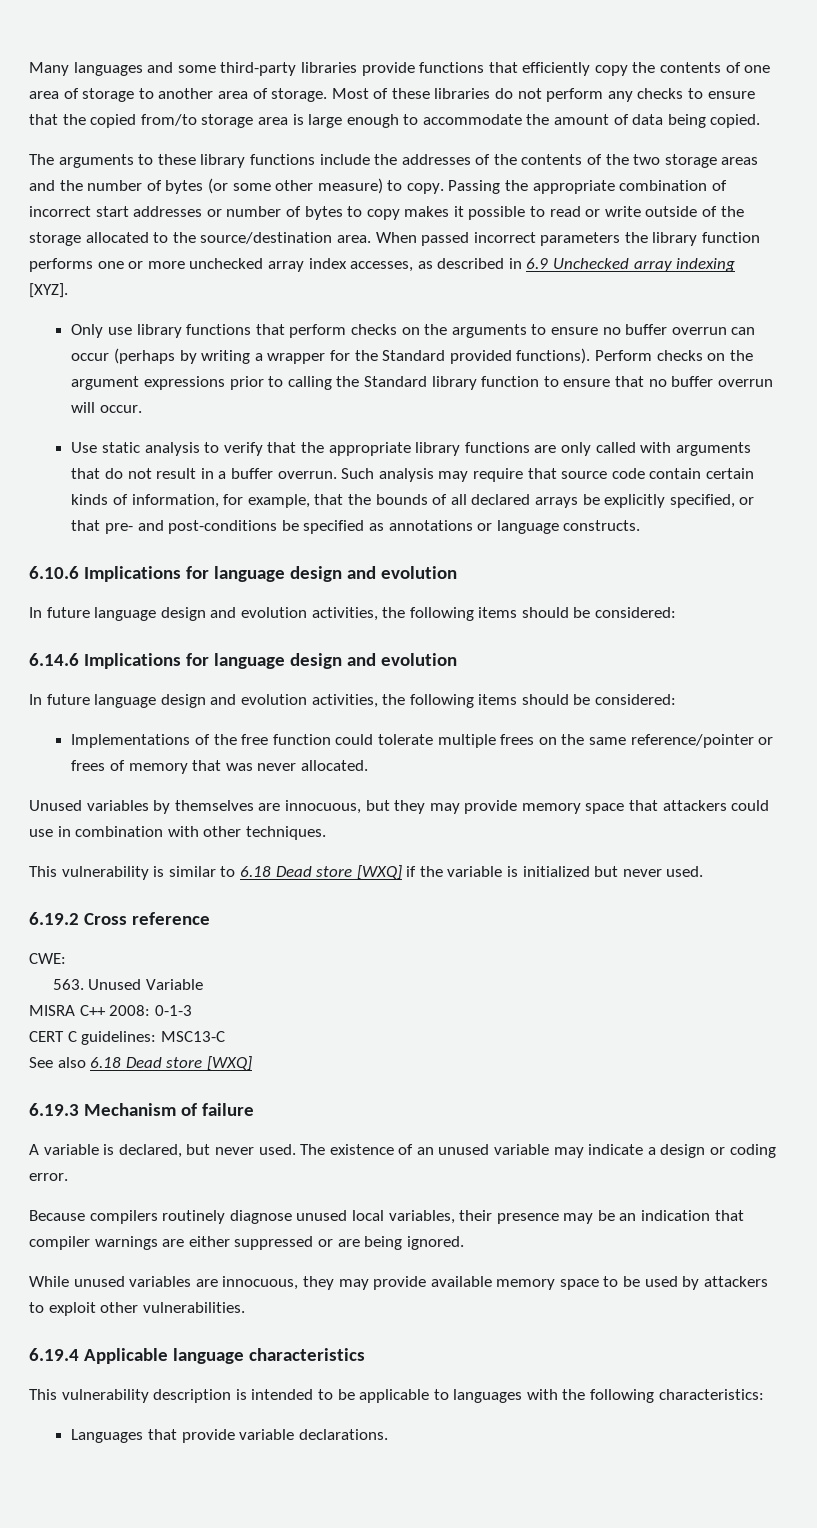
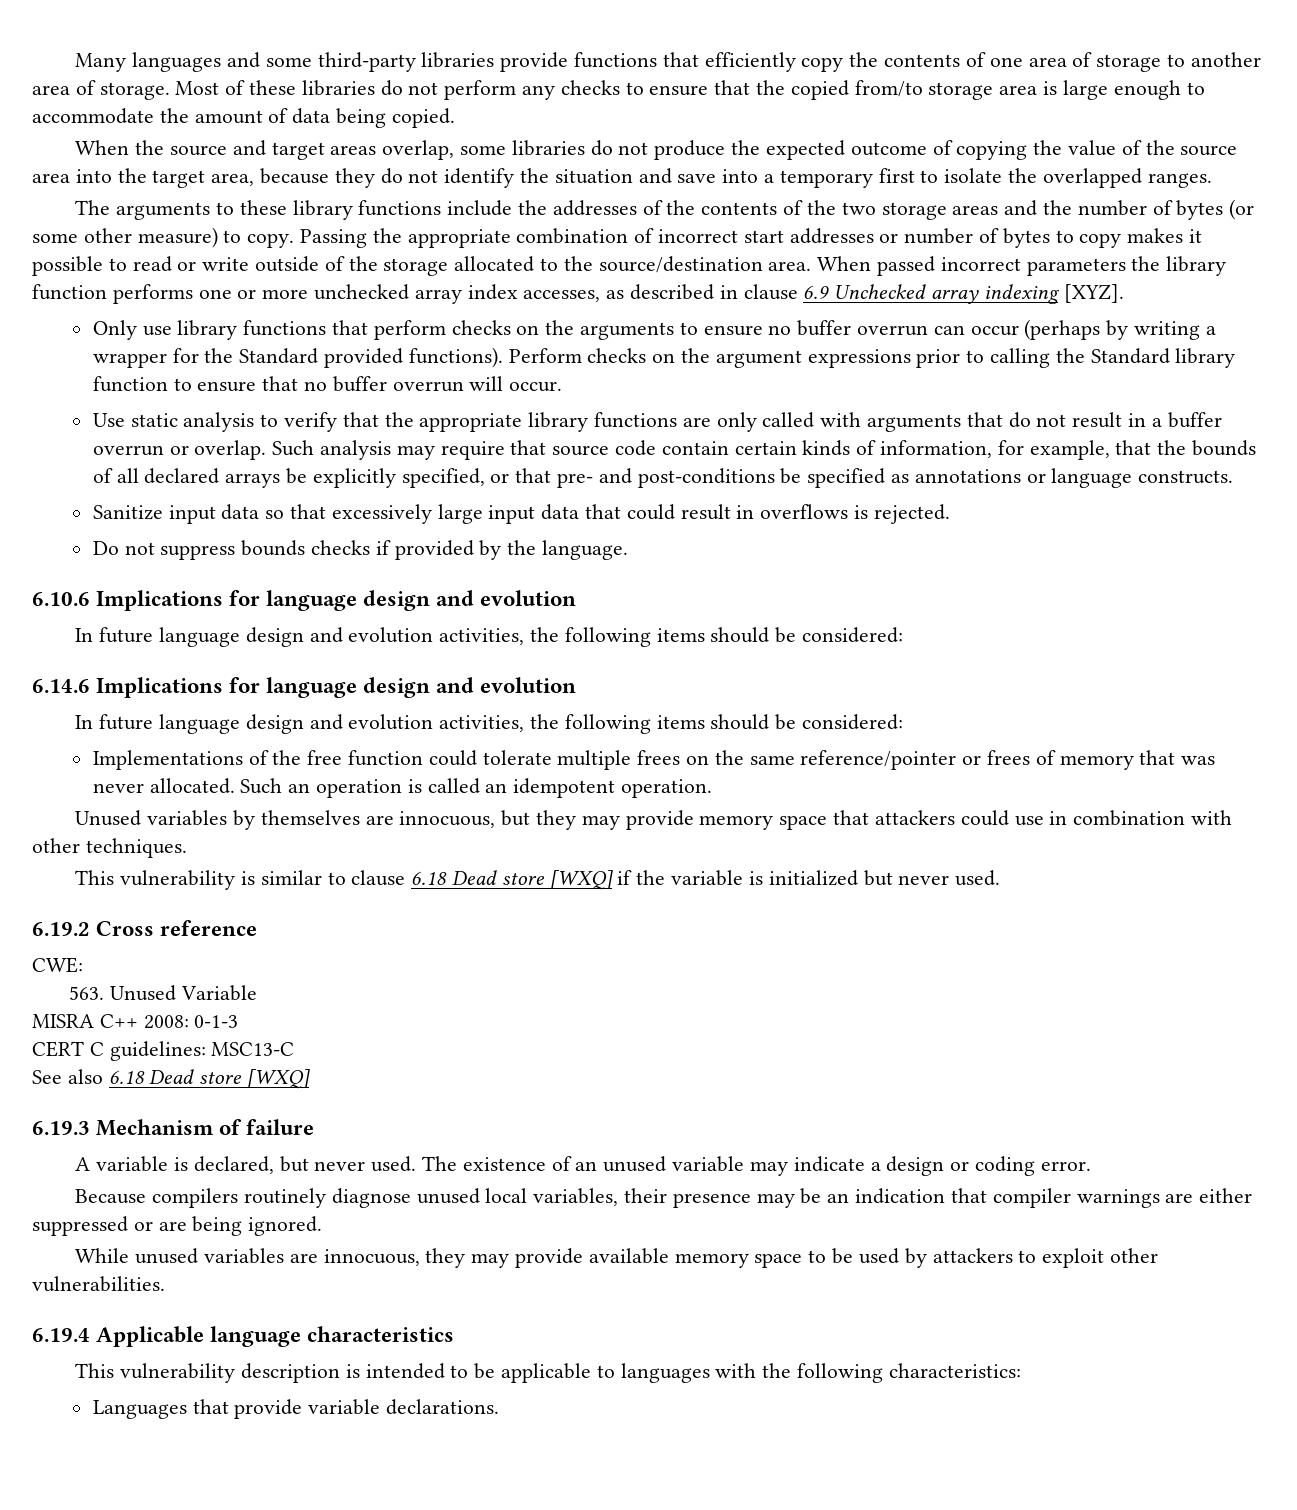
+ When the source and target areas overlap, some libraries do not produce the expected outcome of copying the value of the source area into the target area, because they do not identify the situation and save into a temporary first to isolate the overlapped ranges.
- When passed incorrect parameters the library function performs one or more unchecked array index accesses, as described in 6.9 Unchecked array indexing [XYZ].
+ When passed incorrect parameters the library function performs one or more unchecked array index accesses, as described in clause 6.9 Unchecked array indexing [XYZ].
- Use static analysis to verify that the appropriate library functions are only called with arguments that do not result in a buffer overrun.
+ Use static analysis to verify that the appropriate library functions are only called with arguments that do not result in a buffer overrun or overlap.
+ Sanitize input data so that excessively large input data that could result in overflows is rejected.
+ Do not suppress bounds checks if provided by the language.
+ Such an operation is called an idempotent operation.
- This vulnerability is similar to 6.18 Dead store [WXQ] if the variable is initialized but never used.
+ This vulnerability is similar to clause 6.18 Dead store [WXQ] if the variable is initialized but never used.

